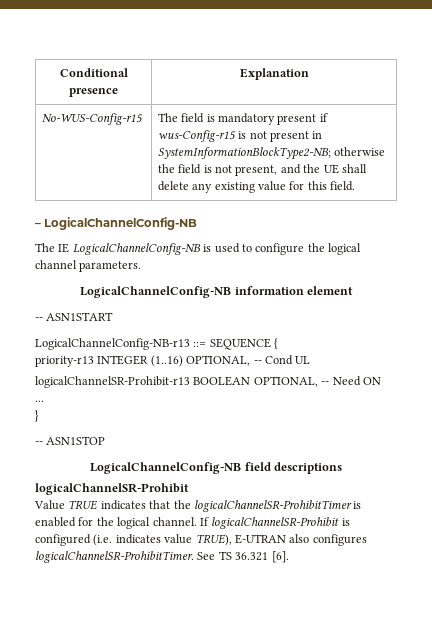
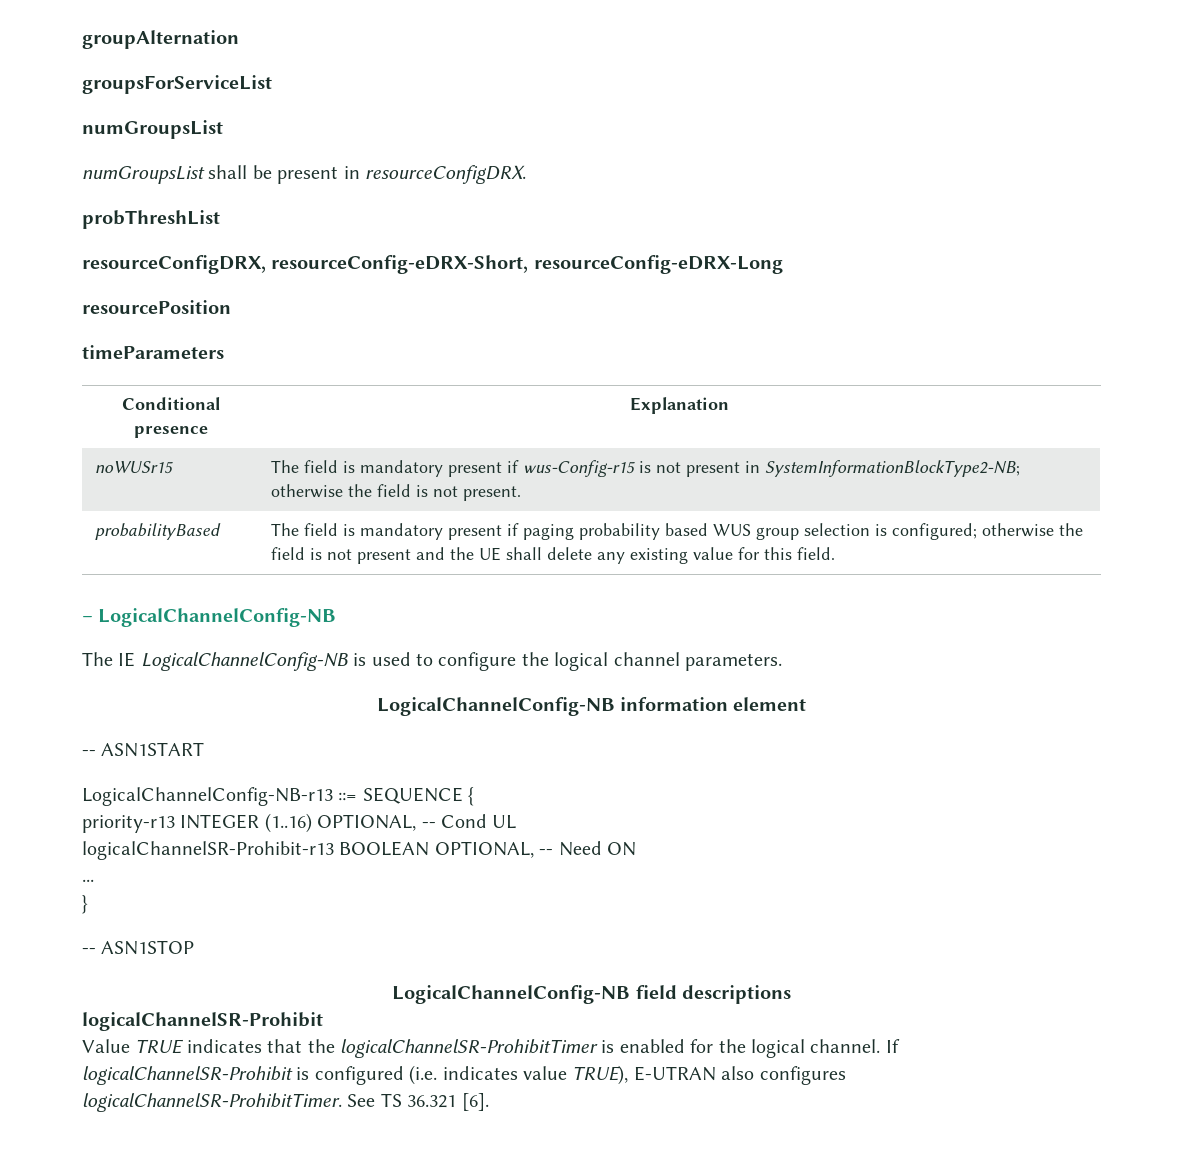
+ groupAlternation
+ groupsForServiceList
+ numGroupsList
+ numGroupsList shall be present in resourceConfigDRX.
+ probThreshList
+ resourceConfigDRX, resourceConfig-eDRX-Short, resourceConfig-eDRX-Long
+ resourcePosition
+ timeParameters
- No-WUS-Config-r15 | The field is mandatory present if wus-Config-r15 is not present in SystemInformationBlockType2-NB; otherwise the field is not present, and the UE shall delete any existing value for this field.
+ noWUSr15 | The field is mandatory present if wus-Config-r15 is not present in SystemInformationBlockType2-NB; otherwise the field is not present.
+ probabilityBased | The field is mandatory present if paging probability based WUS group selection is configured; otherwise the field is not present and the UE shall delete any existing value for this field.

